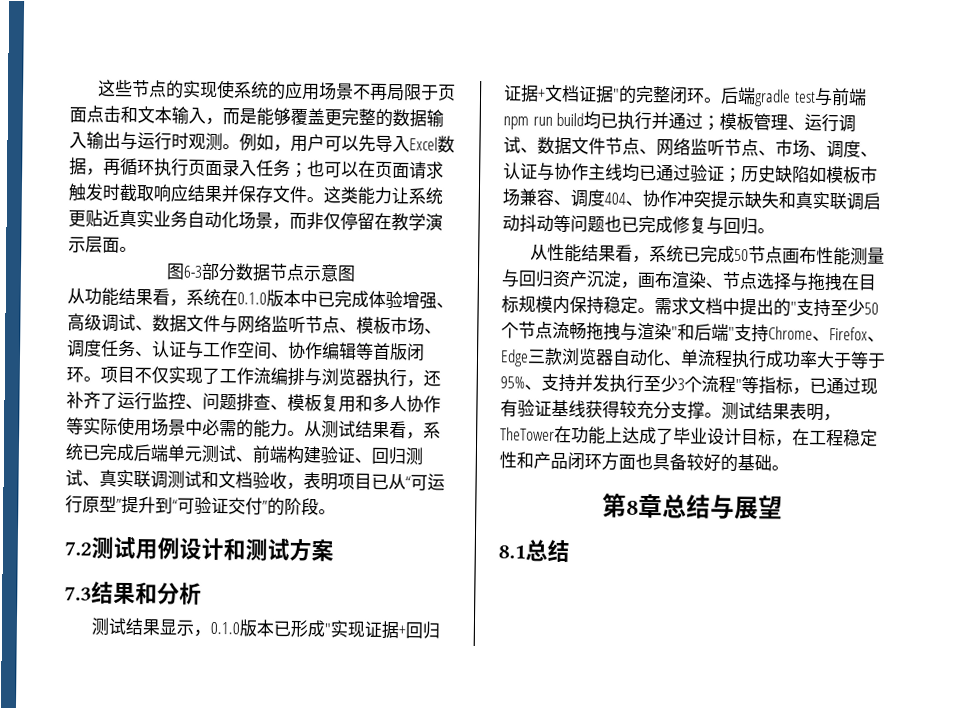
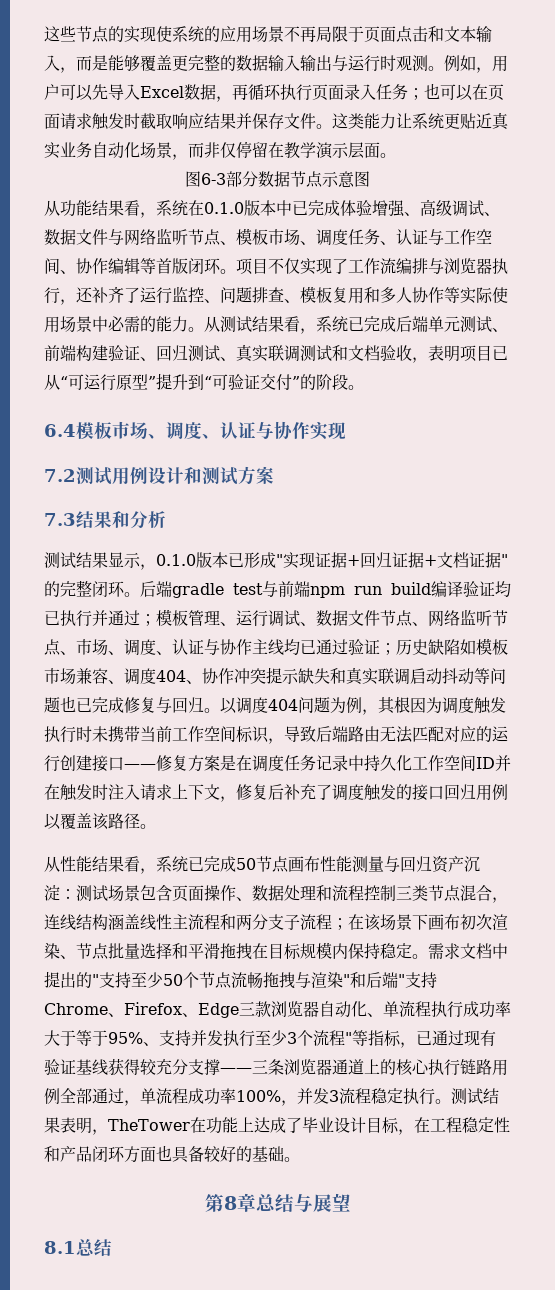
+ 6.4模板市场、调度、认证与协作实现
- 后端gradle test与前端npm run build均已执行并通过；模板管理、运行调试、数据文件节点、网络监听节点、市场、调度、认证与协作主线均已通过验证；历史缺陷如模板市场兼容、调度404、协作冲突提示缺失和真实联调启动抖动等问题也已完成修复与回归。
+ 后端gradle test与前端npm run build编译验证均已执行并通过；模板管理、运行调试、数据文件节点、网络监听节点、市场、调度、认证与协作主线均已通过验证；历史缺陷如模板市场兼容、调度404、协作冲突提示缺失和真实联调启动抖动等问题也已完成修复与回归。以调度404问题为例，其根因为调度触发执行时未携带当前工作空间标识，导致后端路由无法匹配对应的运行创建接口——修复方案是在调度任务记录中持久化工作空间ID并在触发时注入请求上下文，修复后补充了调度触发的接口回归用例以覆盖该路径。
- 从性能结果看，系统已完成50节点画布性能测量与回归资产沉淀，画布渲染、节点选择与拖拽在目标规模内保持稳定。
+ 从性能结果看，系统已完成50节点画布性能测量与回归资产沉淀：测试场景包含页面操作、数据处理和流程控制三类节点混合，连线结构涵盖线性主流程和两分支子流程；在该场景下画布初次渲染、节点批量选择和平滑拖拽在目标规模内保持稳定。
- 需求文档中提出的"支持至少50个节点流畅拖拽与渲染"和后端"支持Chrome、Firefox、Edge三款浏览器自动化、单流程执行成功率大于等于95%、支持并发执行至少3个流程"等指标，已通过现有验证基线获得较充分支撑。
+ 需求文档中提出的"支持至少50个节点流畅拖拽与渲染"和后端"支持Chrome、Firefox、Edge三款浏览器自动化、单流程执行成功率大于等于95%、支持并发执行至少3个流程"等指标，已通过现有验证基线获得较充分支撑——三条浏览器通道上的核心执行链路用例全部通过，单流程成功率100%，并发3流程稳定执行。

